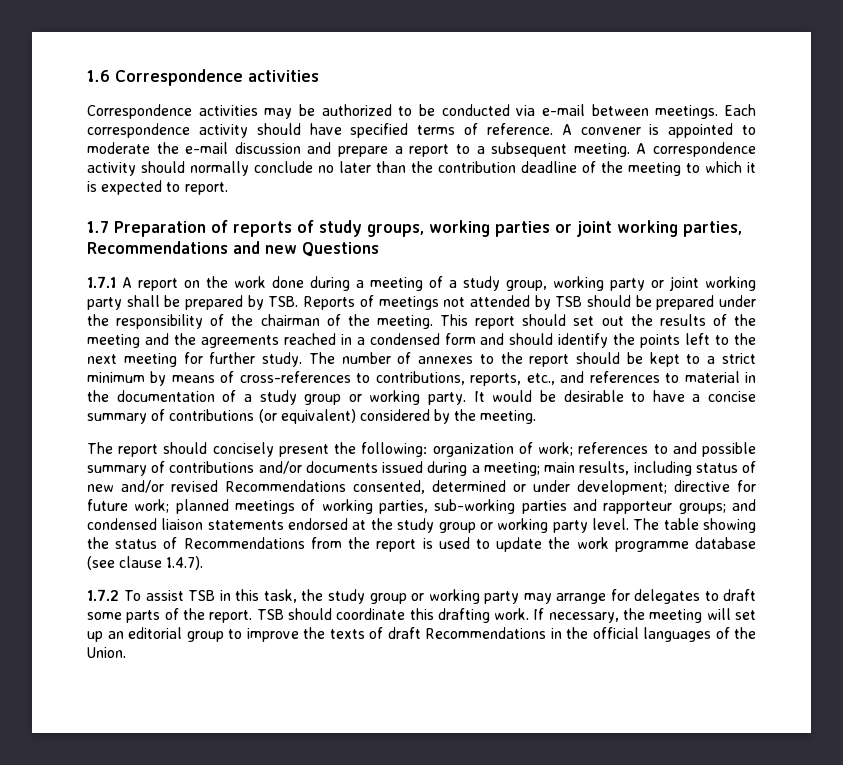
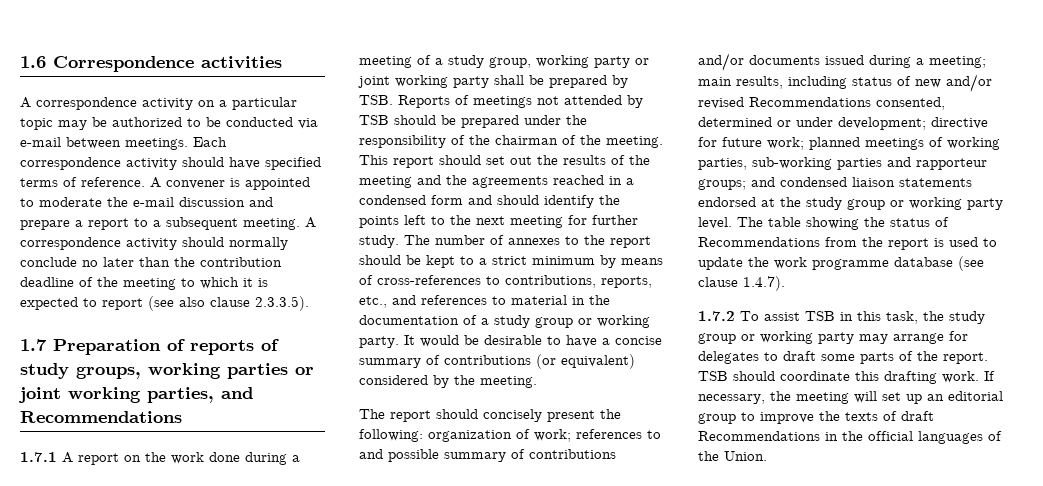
- Correspondence activities may be authorized to be conducted via e-mail between meetings.
+ A correspondence activity on a particular topic may be authorized to be conducted via e-mail between meetings.
- A correspondence activity should normally conclude no later than the contribution deadline of the meeting to which it is expected to report.
+ A correspondence activity should normally conclude no later than the contribution deadline of the meeting to which it is expected to report (see also clause 2.3.3.5).
- 1.7 Preparation of reports of study groups, working parties or joint working parties, Recommendations and new Questions
+ 1.7 Preparation of reports of study groups, working parties or joint working parties, and Recommendations

